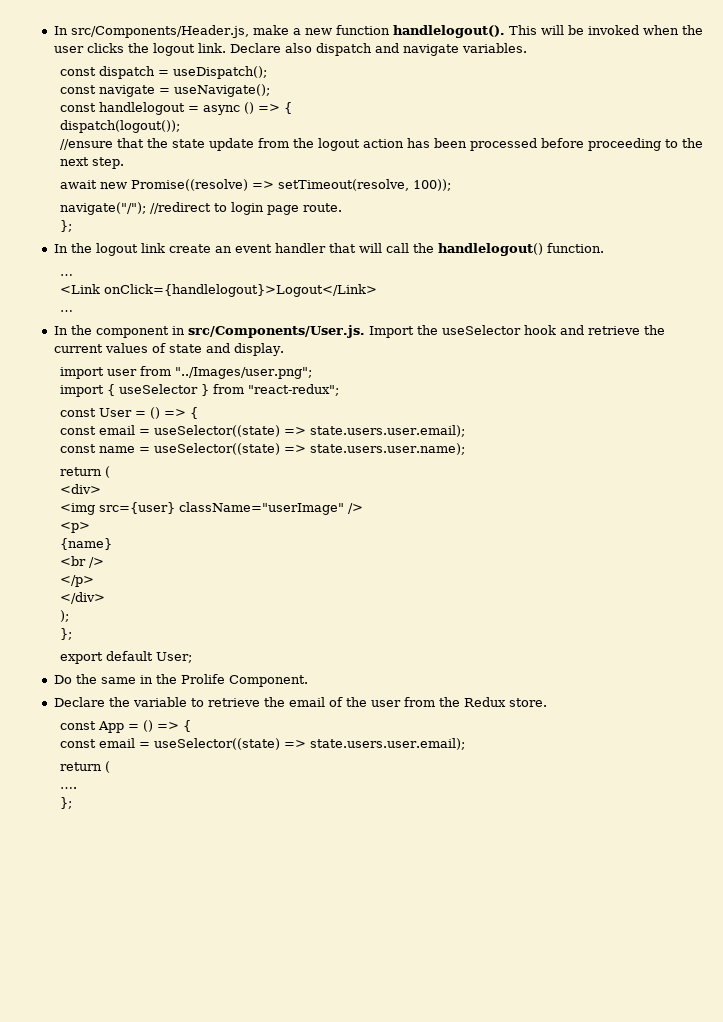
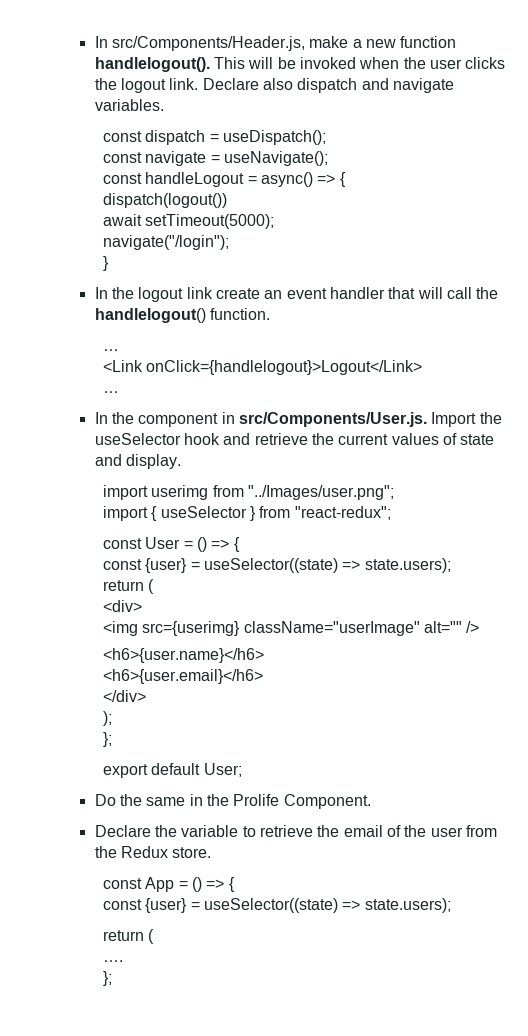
- const handlelogout = async () => {
- dispatch(logout());
- //ensure that the state update from the logout action has been processed before proceeding to the next step.
- await new Promise((resolve) => setTimeout(resolve, 100));
- navigate("/"); //redirect to login page route.
- };
+ const handleLogout = async() => {
+ dispatch(logout())
+ await setTimeout(5000);
+ navigate("/login");
+ }
- import user from "../Images/user.png";
+ import userimg from "../Images/user.png";
  const User = () => {
- const email = useSelector((state) => state.users.user.email);
- const name = useSelector((state) => state.users.user.name);
+ const {user} = useSelector((state) => state.users);
  return (
  <div>
- <img src={user} className="userImage" />
- <p>
- {name}
- <br />
- </p>
+ <img src={userimg} className="userImage" alt="" />
+ <h6>{user.name}</h6>
+ <h6>{user.email}</h6>
  const App = () => {
- const email = useSelector((state) => state.users.user.email);
+ const {user} = useSelector((state) => state.users);

